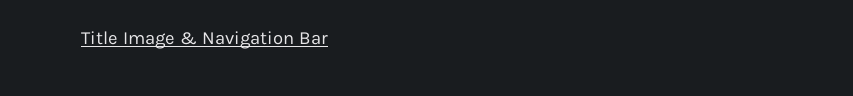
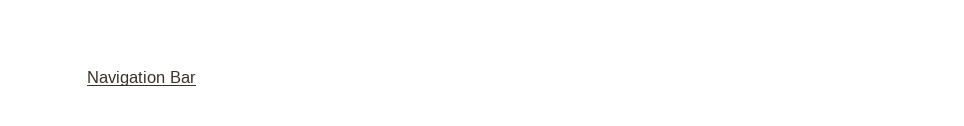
- Title Image & Navigation Bar
+ Navigation Bar

